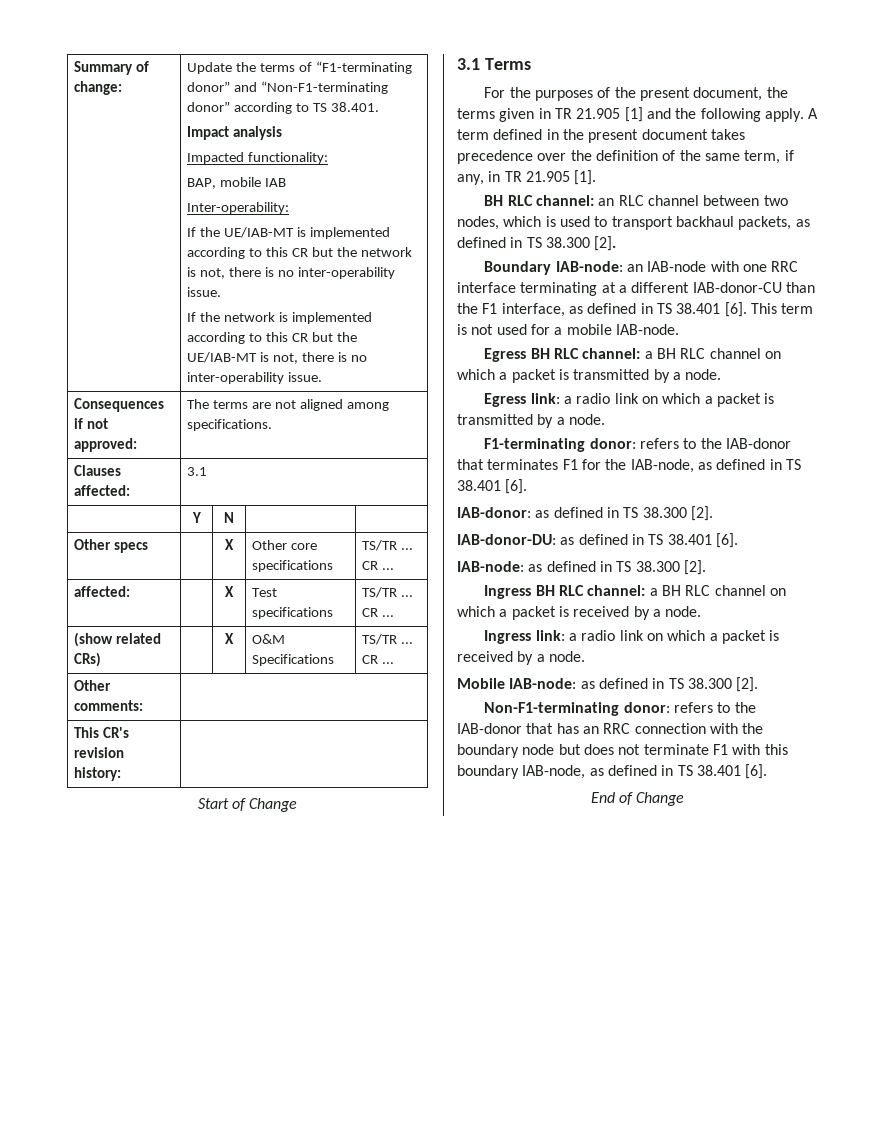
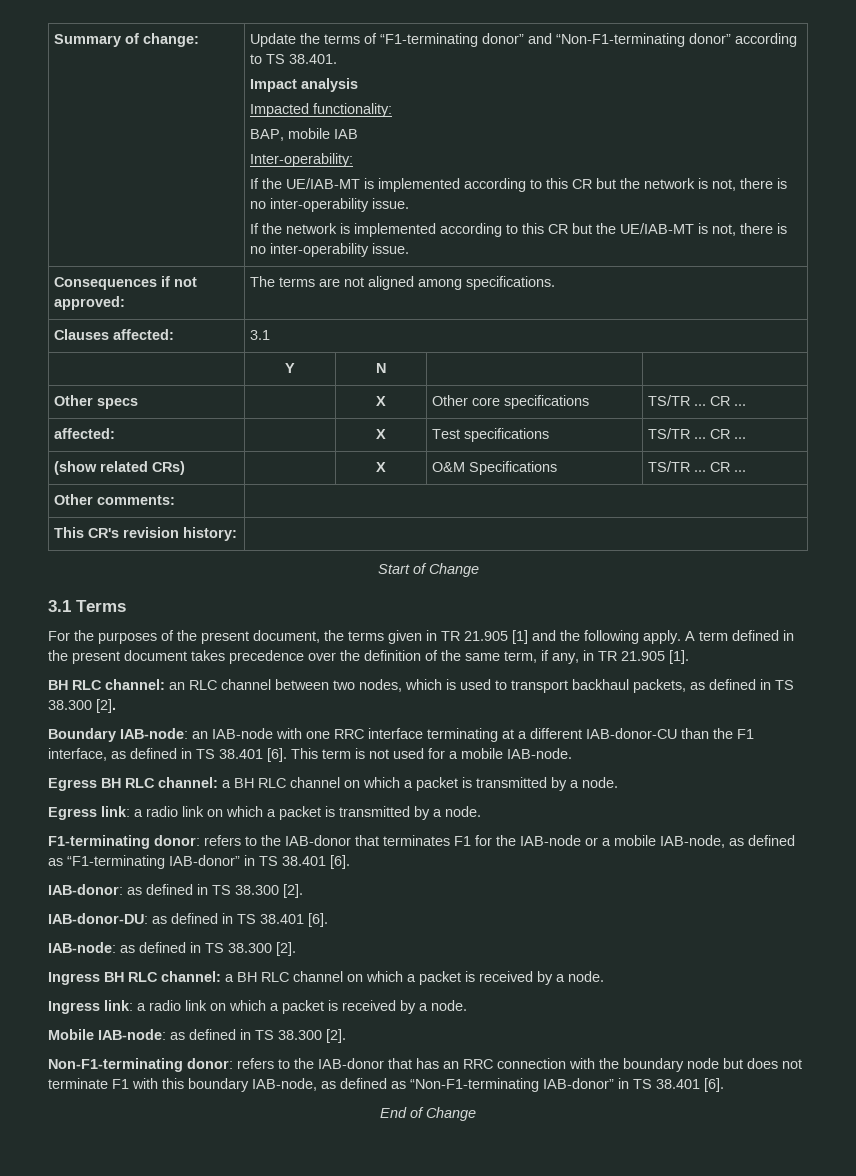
- F1-terminating donor: refers to the IAB-donor that terminates F1 for the IAB-node, as defined in TS 38.401 [6].
+ F1-terminating donor: refers to the IAB-donor that terminates F1 for the IAB-node or a mobile IAB-node, as defined as “F1-terminating IAB-donor” in TS 38.401 [6].
- Non-F1-terminating donor: refers to the IAB-donor that has an RRC connection with the boundary node but does not terminate F1 with this boundary IAB-node, as defined in TS 38.401 [6].
+ Non-F1-terminating donor: refers to the IAB-donor that has an RRC connection with the boundary node but does not terminate F1 with this boundary IAB-node, as defined as “Non-F1-terminating IAB-donor” in TS 38.401 [6].

